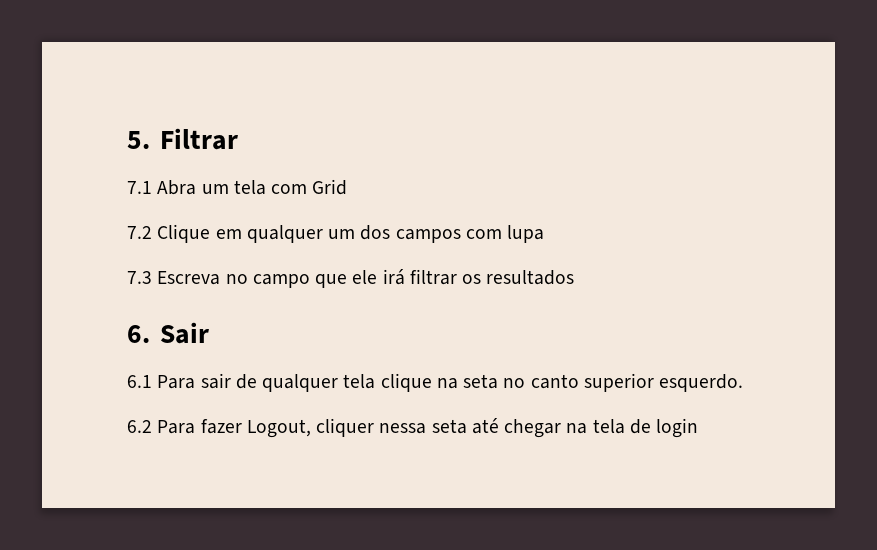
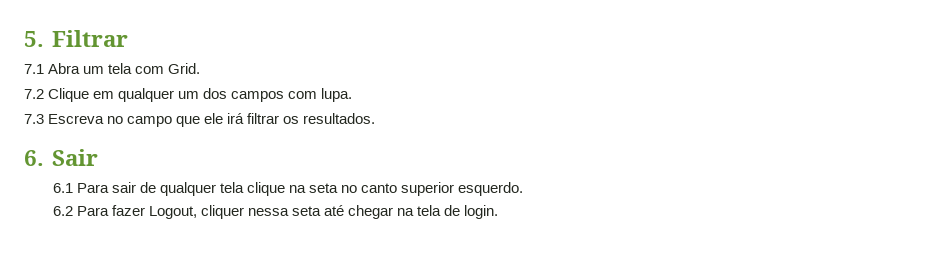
- 7.1 Abra um tela com Grid
+ 7.1 Abra um tela com Grid.
- 7.2 Clique em qualquer um dos campos com lupa
+ 7.2 Clique em qualquer um dos campos com lupa.
- 7.3 Escreva no campo que ele irá filtrar os resultados
+ 7.3 Escreva no campo que ele irá filtrar os resultados.
- 6.2 Para fazer Logout, cliquer nessa seta até chegar na tela de login
+ 6.2 Para fazer Logout, cliquer nessa seta até chegar na tela de login.

